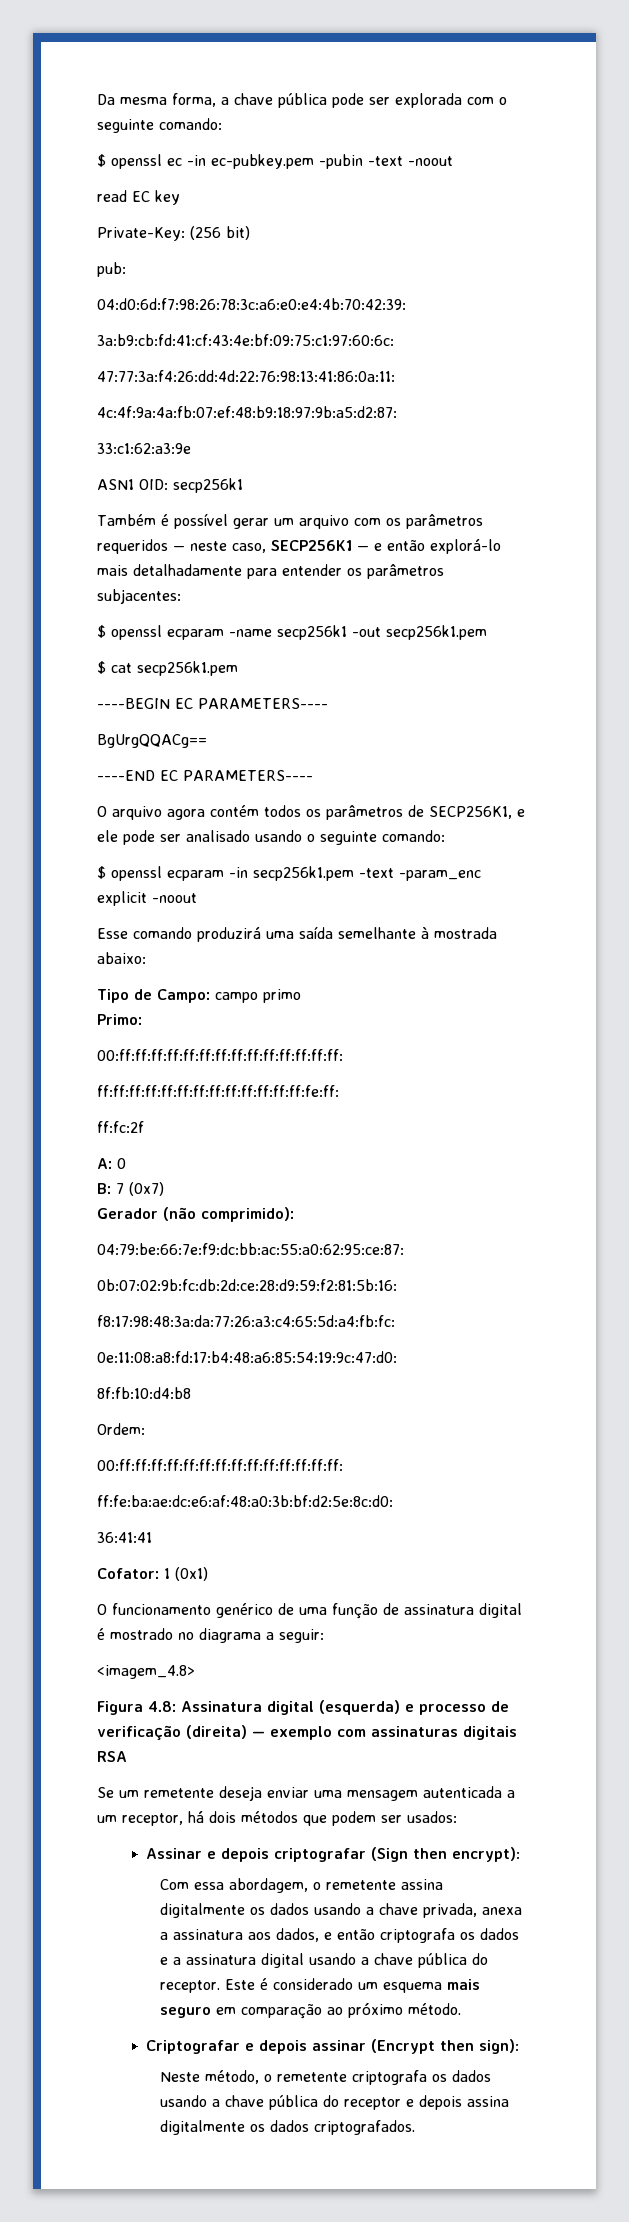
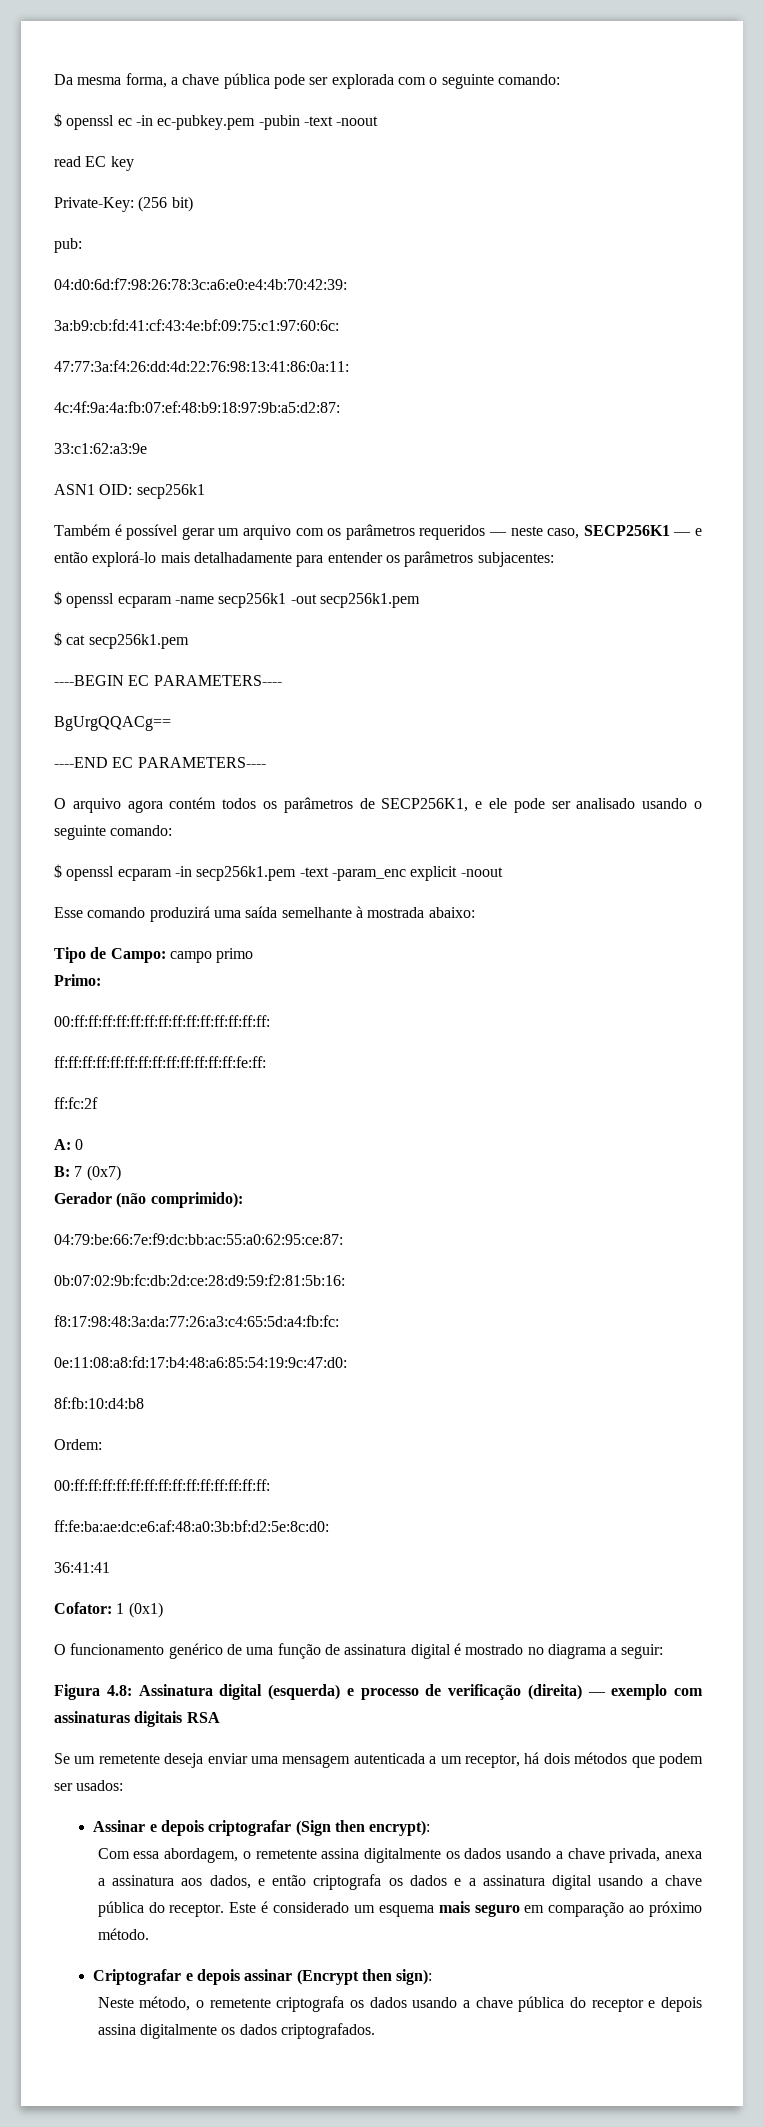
- <imagem_4.8>

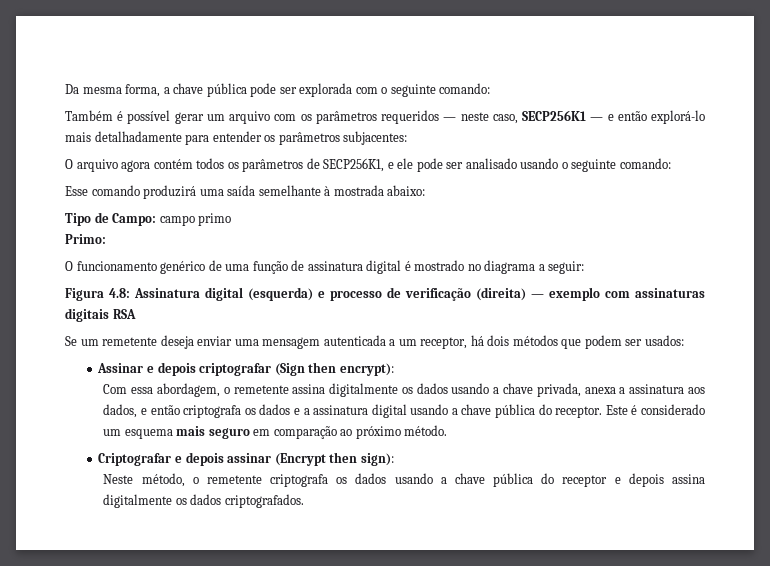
- $ openssl ec -in ec-pubkey.pem -pubin -text -noout
- read EC key
- Private-Key: (256 bit)
- pub:
- 04:d0:6d:f7:98:26:78:3c:a6:e0:e4:4b:70:42:39:
- 3a:b9:cb:fd:41:cf:43:4e:bf:09:75:c1:97:60:6c:
- 47:77:3a:f4:26:dd:4d:22:76:98:13:41:86:0a:11:
- 4c:4f:9a:4a:fb:07:ef:48:b9:18:97:9b:a5:d2:87:
- 33:c1:62:a3:9e
- ASN1 OID: secp256k1
- $ openssl ecparam -name secp256k1 -out secp256k1.pem
- $ cat secp256k1.pem
- ----BEGIN EC PARAMETERS----
- BgUrgQQACg==
- ----END EC PARAMETERS----
- $ openssl ecparam -in secp256k1.pem -text -param_enc explicit -noout
  Primo:
- 00:ff:ff:ff:ff:ff:ff:ff:ff:ff:ff:ff:ff:ff:ff:
- ff:ff:ff:ff:ff:ff:ff:ff:ff:ff:ff:ff:ff:fe:ff:
- ff:fc:2f
- A: 0
- B: 7 (0x7)
- Gerador (não comprimido):
- 04:79:be:66:7e:f9:dc:bb:ac:55:a0:62:95:ce:87:
- 0b:07:02:9b:fc:db:2d:ce:28:d9:59:f2:81:5b:16:
- f8:17:98:48:3a:da:77:26:a3:c4:65:5d:a4:fb:fc:
- 0e:11:08:a8:fd:17:b4:48:a6:85:54:19:9c:47:d0:
- 8f:fb:10:d4:b8
- Ordem:
- 00:ff:ff:ff:ff:ff:ff:ff:ff:ff:ff:ff:ff:ff:ff:
- ff:fe:ba:ae:dc:e6:af:48:a0:3b:bf:d2:5e:8c:d0:
- 36:41:41
- Cofator: 1 (0x1)

